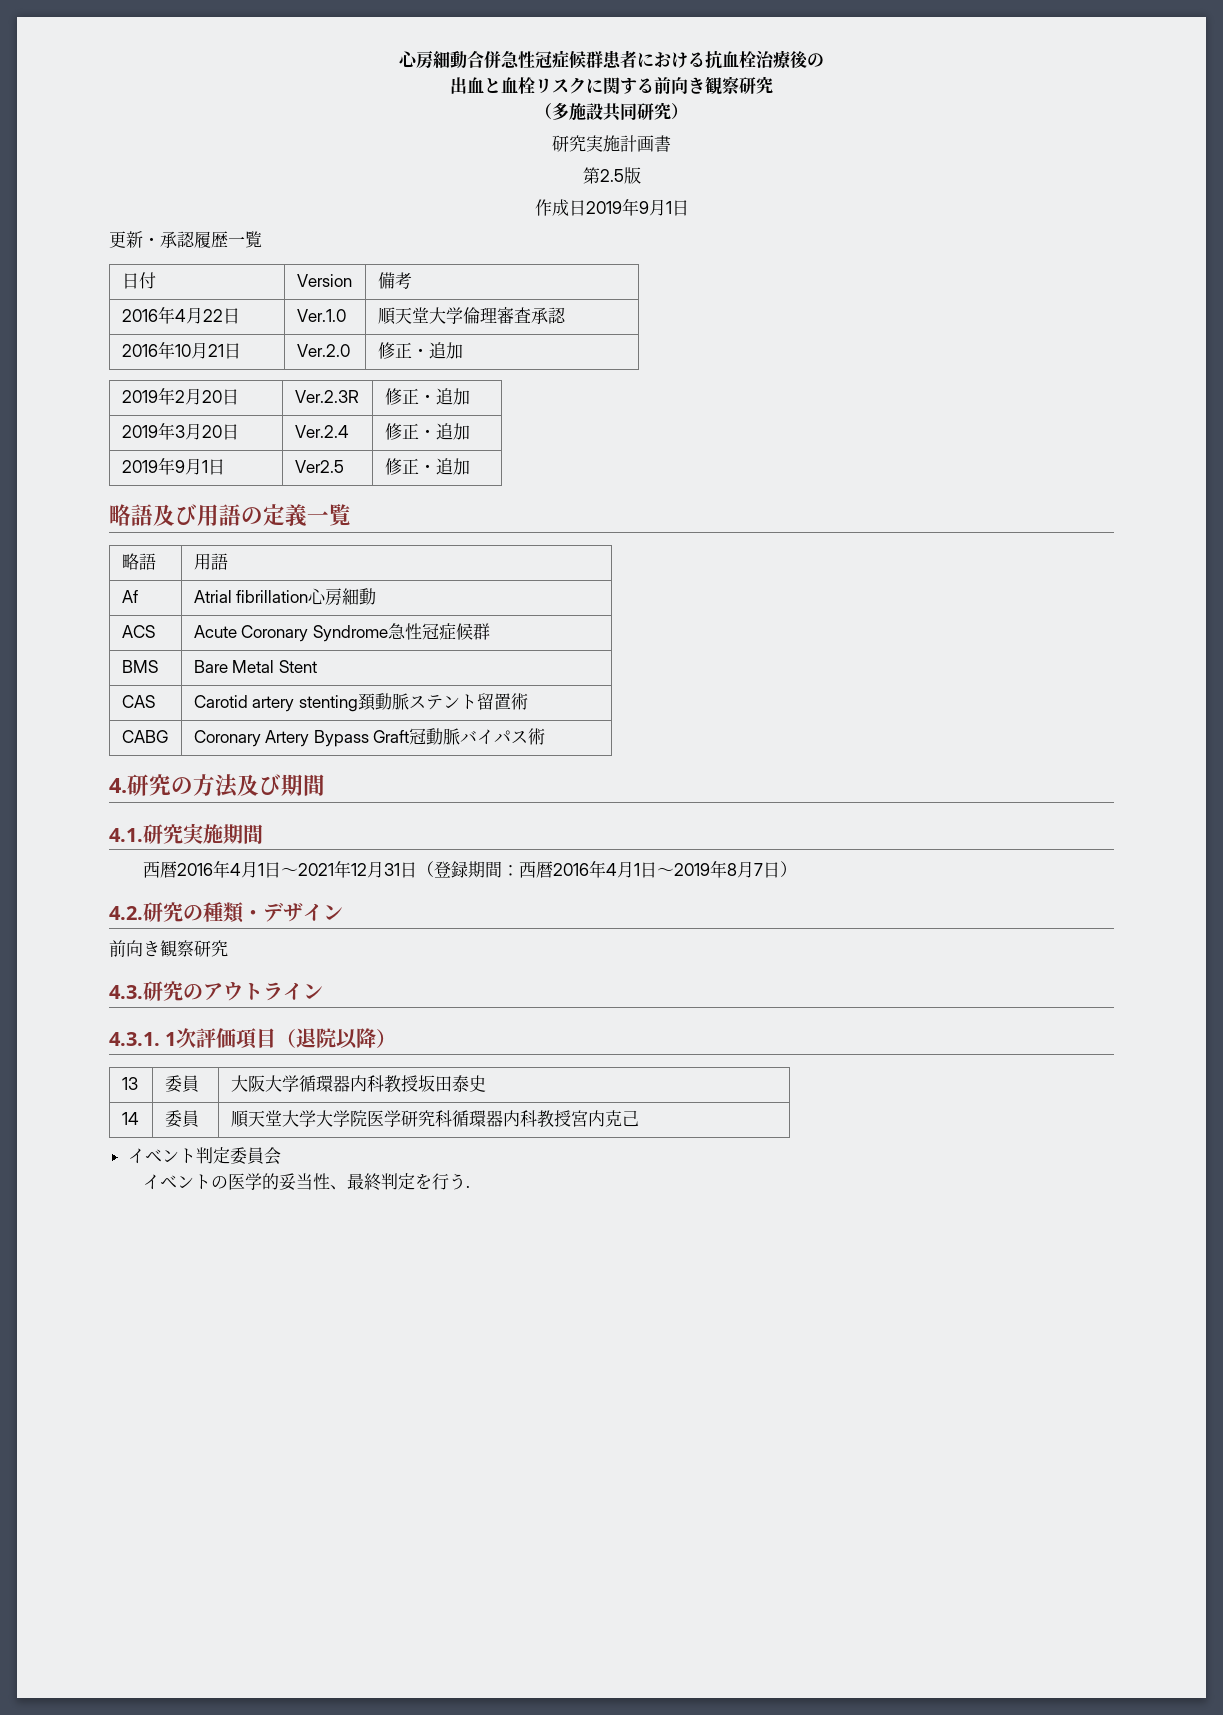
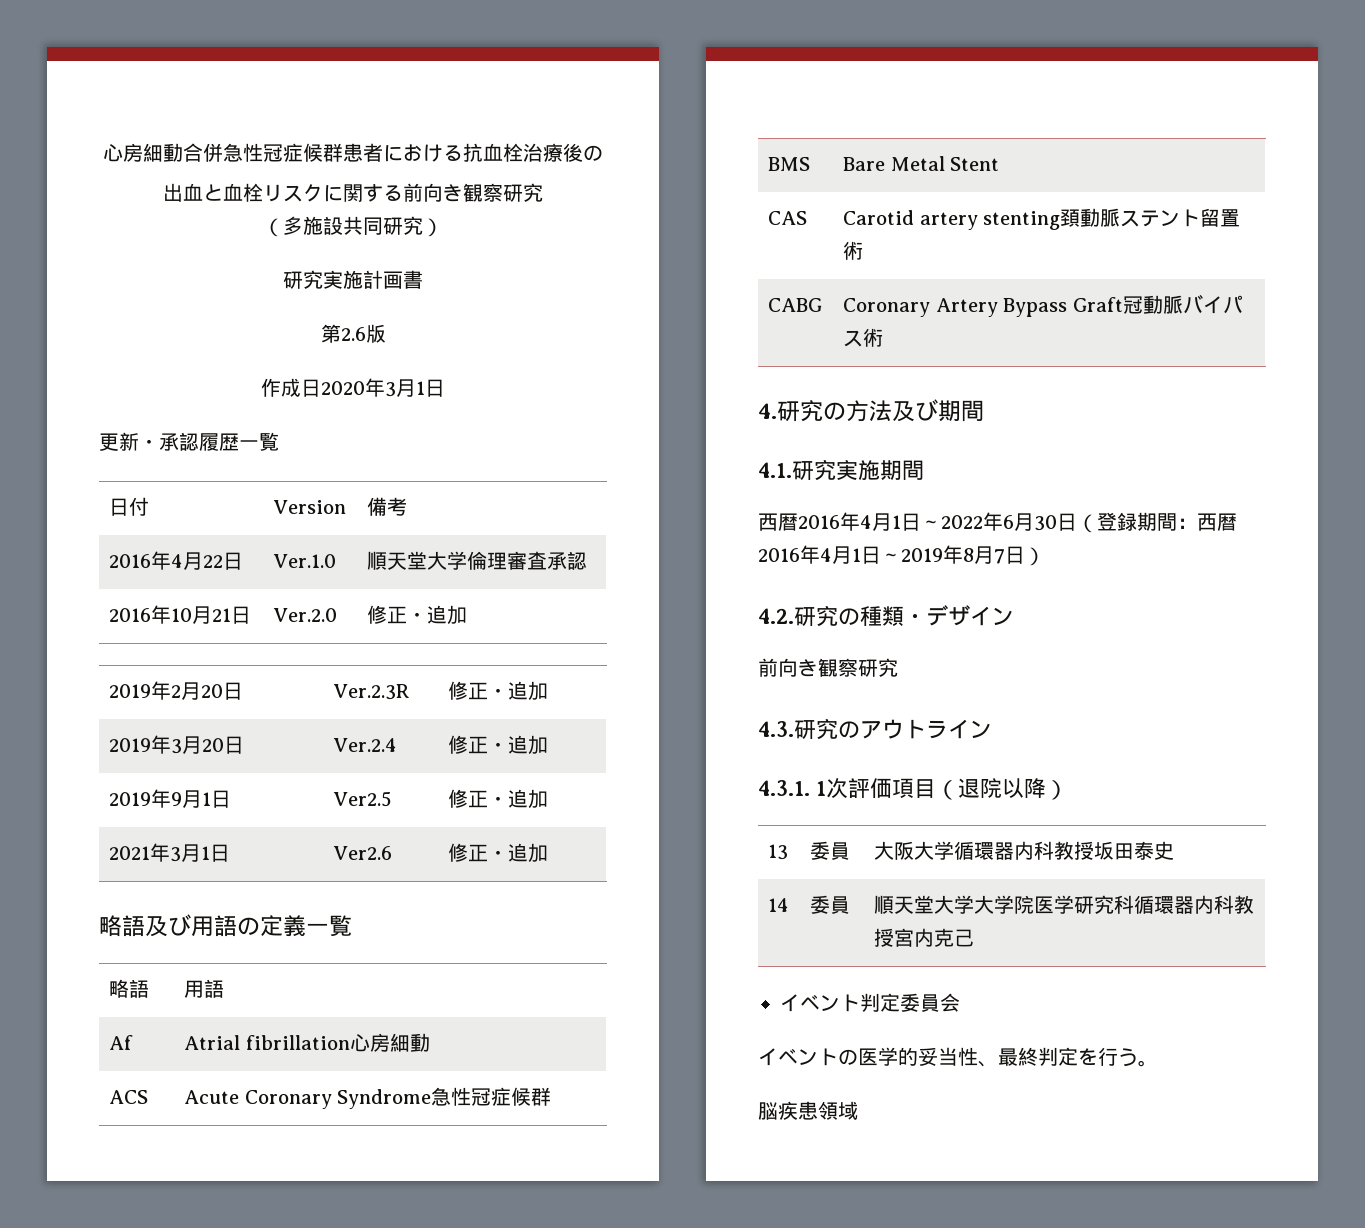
- 第2.5版
+ 第2.6版
- 作成日2019年9月1日
+ 作成日2020年3月1日
+ 2021年3月1日 | Ver2.6 | 修正・追加
- 西暦2016年4月1日～2021年12月31日（登録期間：西暦2016年4月1日～2019年8月7日）
+ 西暦2016年4月1日～2022年6月30日（登録期間：西暦2016年4月1日～2019年8月7日）
- イベントの医学的妥当性、最終判定を行う.
+ イベントの医学的妥当性、最終判定を行う。
+ 脳疾患領域

